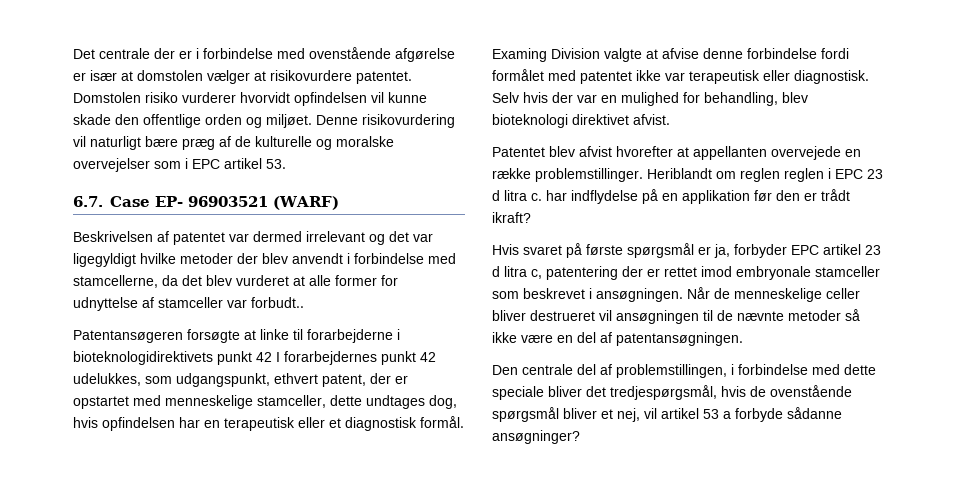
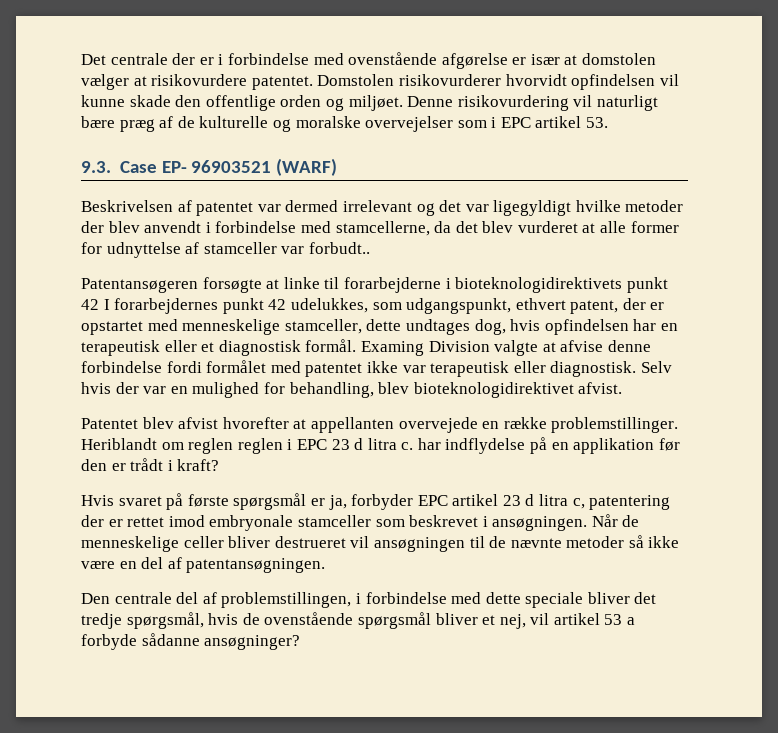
- Domstolen risiko vurderer hvorvidt opfindelsen vil kunne skade den offentlige orden og miljøet.
+ Domstolen risikovurderer hvorvidt opfindelsen vil kunne skade den offentlige orden og miljøet.
- 6.7. Case EP- 96903521 (WARF)
+ 9.3. Case EP- 96903521 (WARF)
- Selv hvis der var en mulighed for behandling, blev bioteknologi direktivet afvist.
+ Selv hvis der var en mulighed for behandling, blev bioteknologidirektivet afvist.
- Heriblandt om reglen reglen i EPC 23 d litra c. har indflydelse på en applikation før den er trådt ikraft?
+ Heriblandt om reglen reglen i EPC 23 d litra c. har indflydelse på en applikation før den er trådt i kraft?
- Den centrale del af problemstillingen, i forbindelse med dette speciale bliver det tredjespørgsmål, hvis de ovenstående spørgsmål bliver et nej, vil artikel 53 a forbyde sådanne ansøgninger?
+ Den centrale del af problemstillingen, i forbindelse med dette speciale bliver det tredje spørgsmål, hvis de ovenstående spørgsmål bliver et nej, vil artikel 53 a forbyde sådanne ansøgninger?

